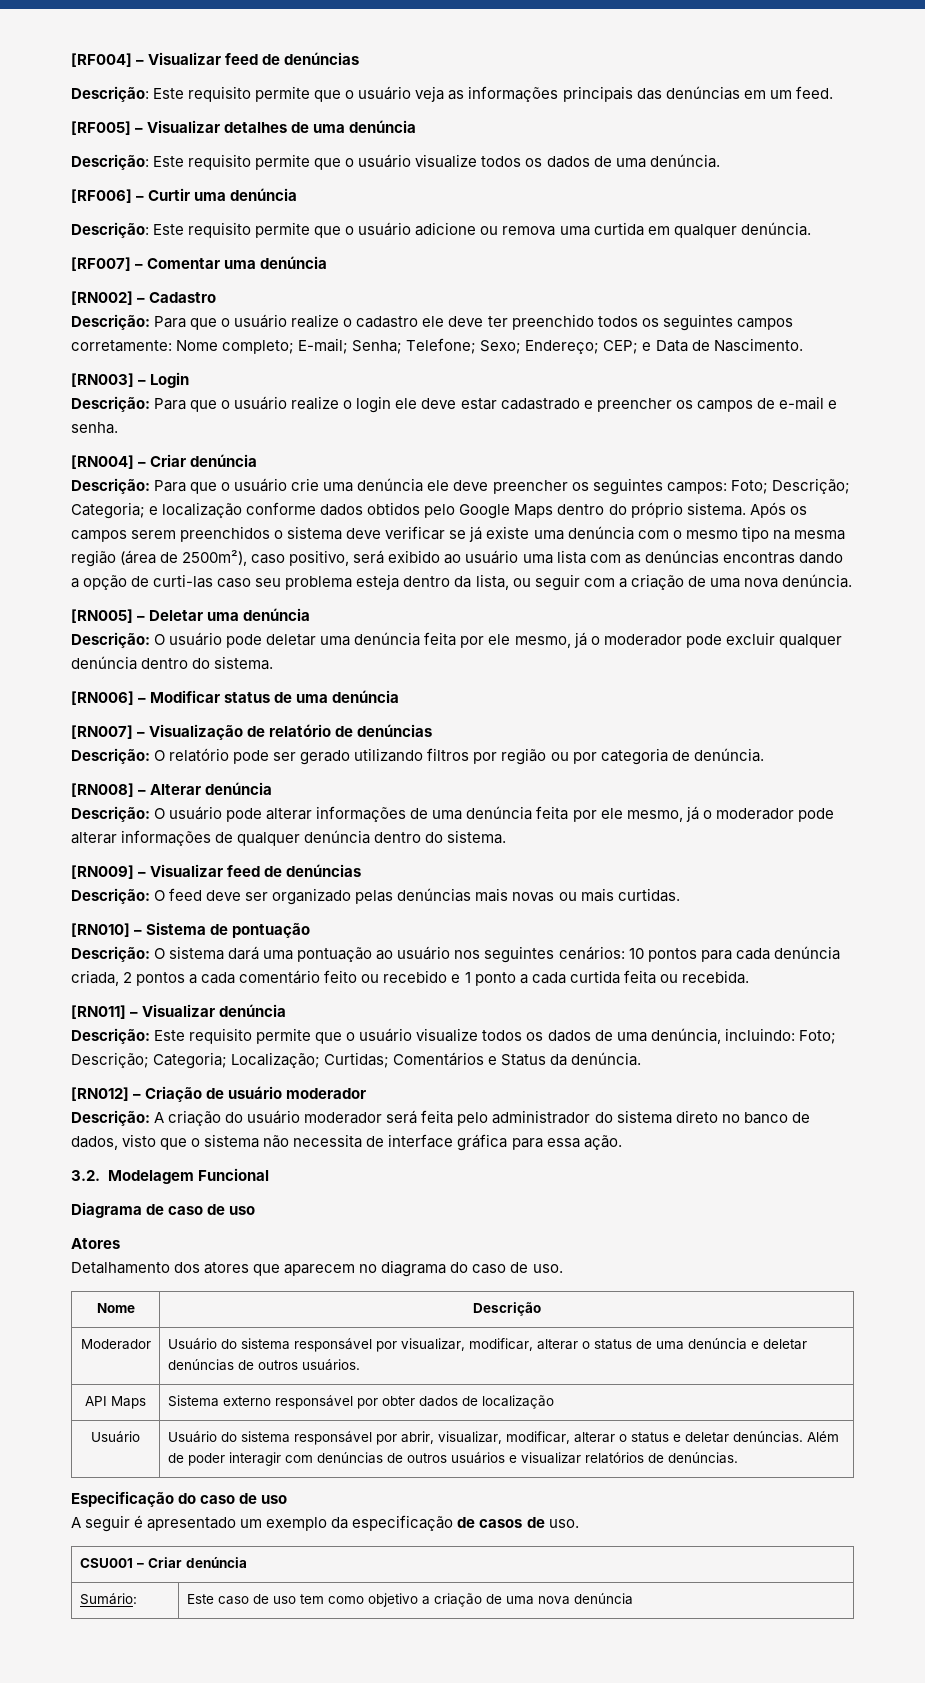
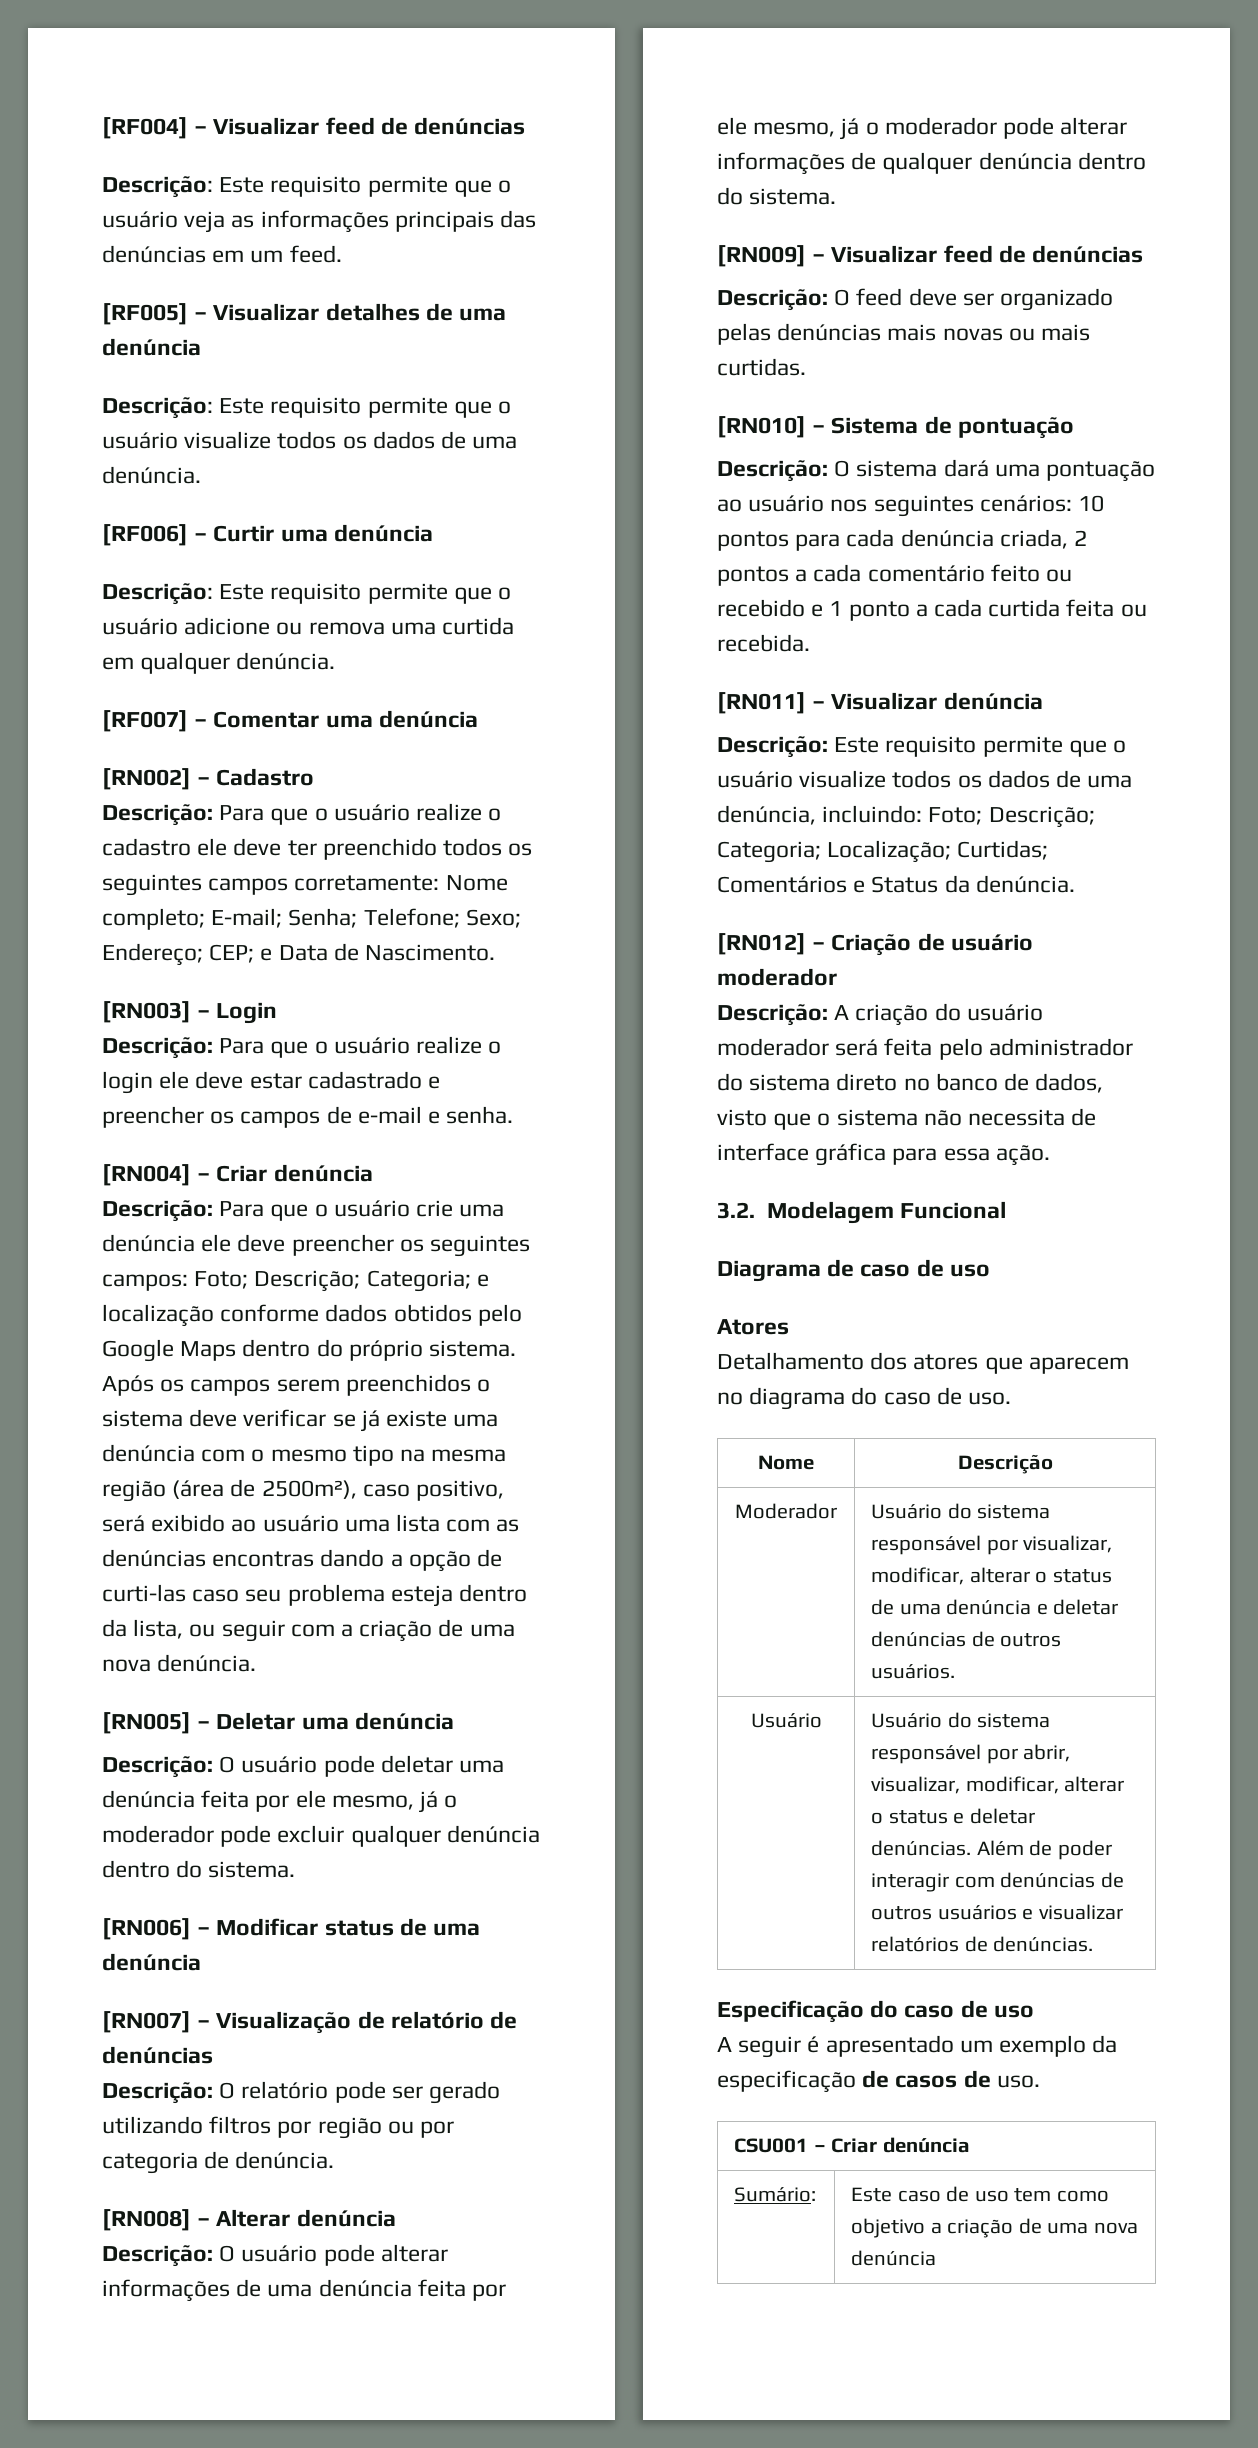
- API Maps | Sistema externo responsável por obter dados de localização

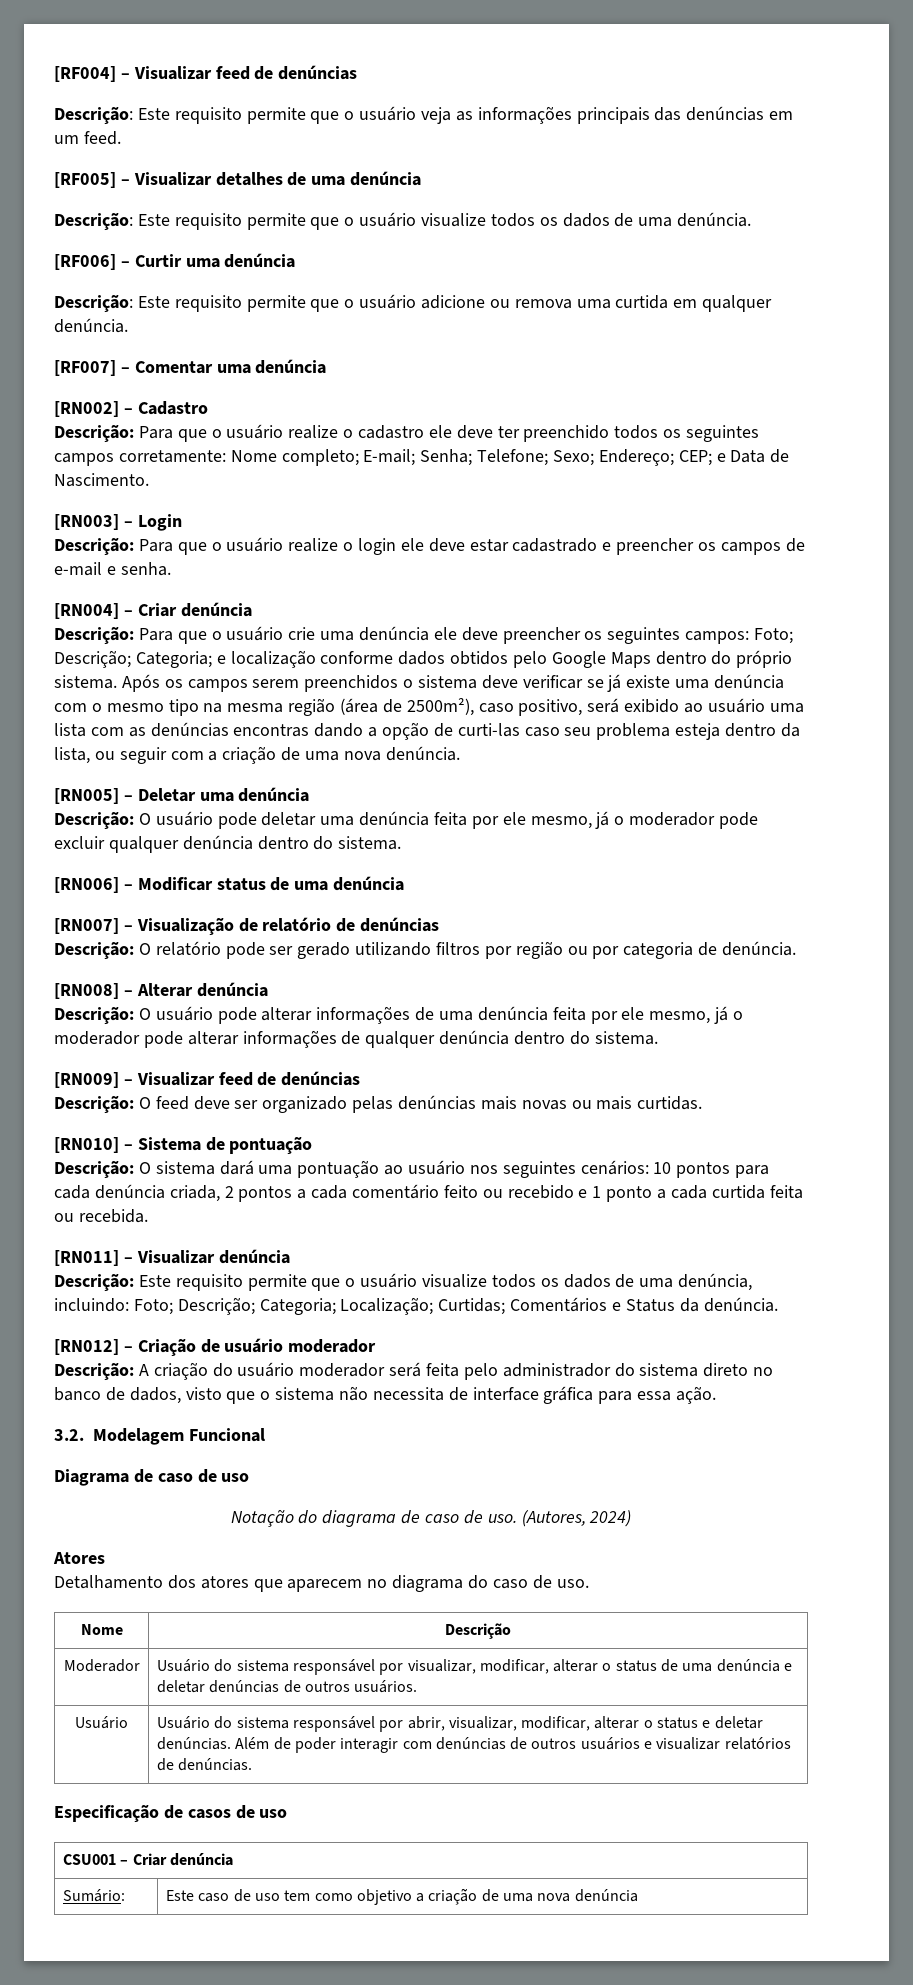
+ Notação do diagrama de caso de uso. (Autores, 2024)
- Especificação do caso de uso
- A seguir é apresentado um exemplo da especificação de casos de uso.
+ Especificação de casos de uso

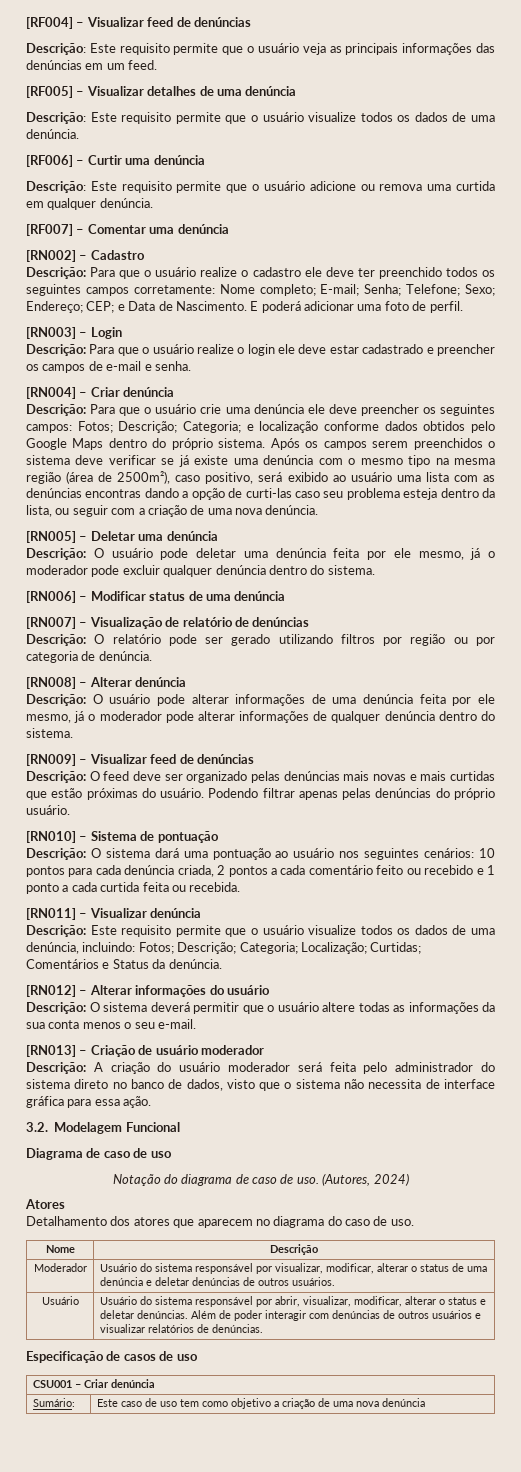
- Descrição: Este requisito permite que o usuário veja as informações principais das denúncias em um feed.
+ Descrição: Este requisito permite que o usuário veja as principais informações das denúncias em um feed.
+ E poderá adicionar uma foto de perfil.
- Descrição: Para que o usuário crie uma denúncia ele deve preencher os seguintes campos: Foto; Descrição; Categoria; e localização conforme dados obtidos pelo Google Maps dentro do próprio sistema.
+ Descrição: Para que o usuário crie uma denúncia ele deve preencher os seguintes campos: Fotos; Descrição; Categoria; e localização conforme dados obtidos pelo Google Maps dentro do próprio sistema.
- Descrição: O feed deve ser organizado pelas denúncias mais novas ou mais curtidas.
+ Descrição: O feed deve ser organizado pelas denúncias mais novas e mais curtidas que estão próximas do usuário. Podendo filtrar apenas pelas denúncias do próprio usuário.
- Descrição: Este requisito permite que o usuário visualize todos os dados de uma denúncia, incluindo: Foto; Descrição; Categoria; Localização; Curtidas; Comentários e Status da denúncia.
+ Descrição: Este requisito permite que o usuário visualize todos os dados de uma denúncia, incluindo: Fotos; Descrição; Categoria; Localização; Curtidas; Comentários e Status da denúncia.
- [RN012] – Criação de usuário moderador
+ [RN012] – Alterar informações do usuário
+ Descrição: O sistema deverá permitir que o usuário altere todas as informações da sua conta menos o seu e-mail.
+ [RN013] – Criação de usuário moderador

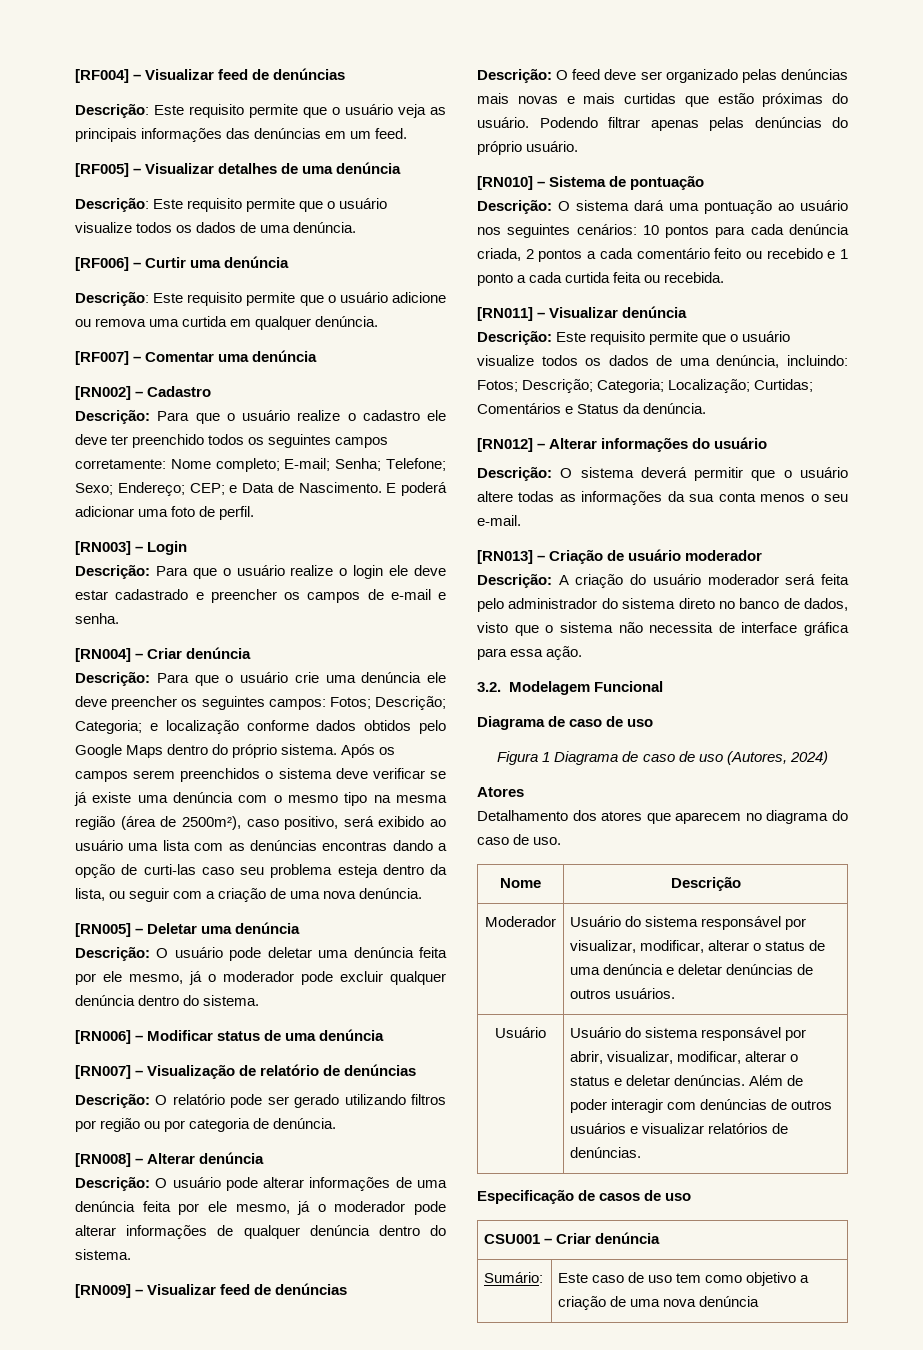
- Notação do diagrama de caso de uso. (Autores, 2024)
+ Figura 1 Diagrama de caso de uso (Autores, 2024)

